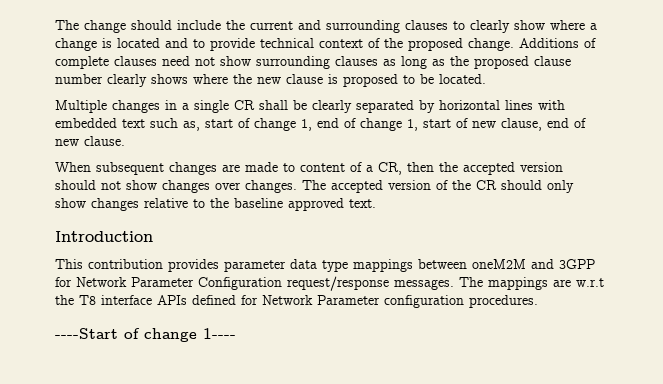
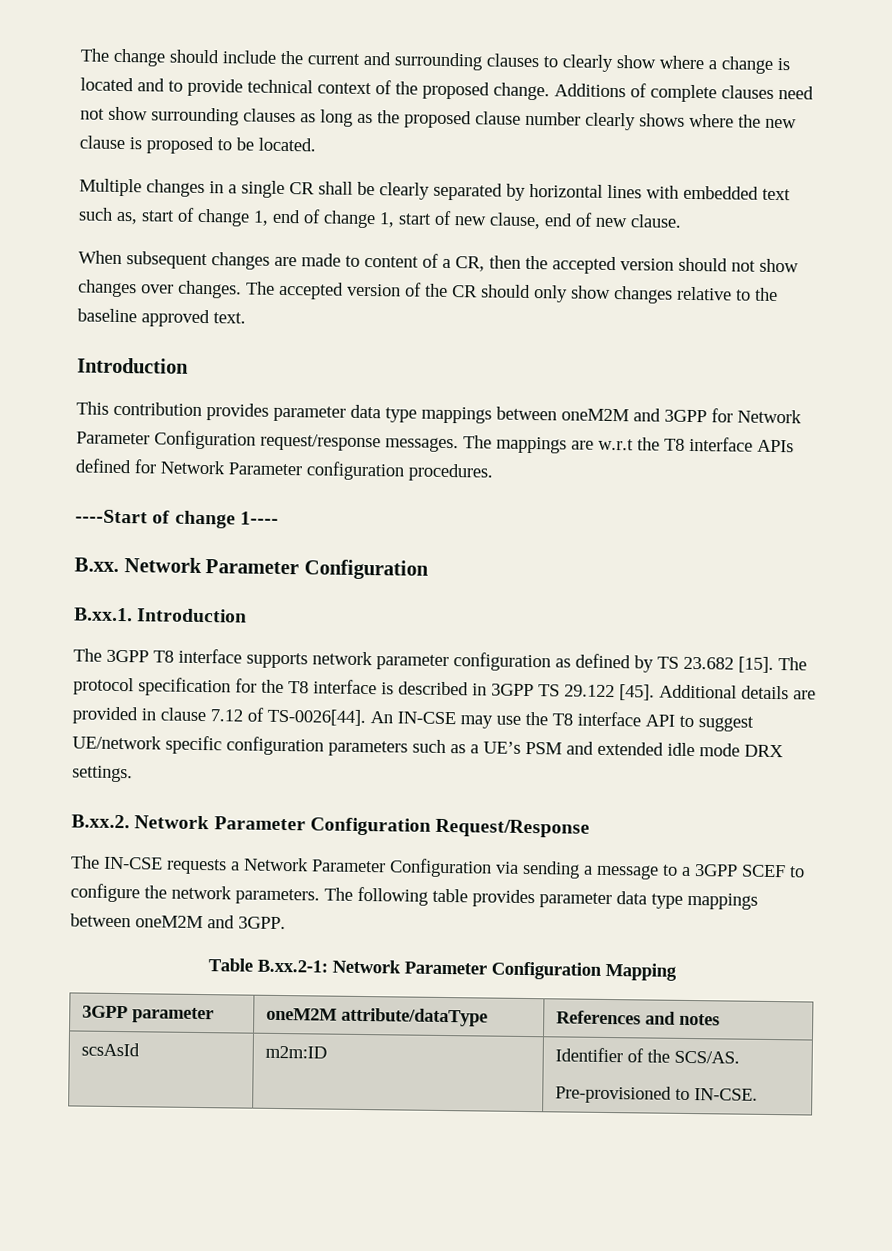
+ B.xx. Network Parameter Configuration
+ B.xx.1. Introduction
+ The 3GPP T8 interface supports network parameter configuration as defined by TS 23.682 [15]. The protocol specification for the T8 interface is described in 3GPP TS 29.122 [45]. Additional details are provided in clause 7.12 of TS-0026[44]. An IN-CSE may use the T8 interface API to suggest UE/network specific configuration parameters such as a UE’s PSM and extended idle mode DRX settings.
+ B.xx.2. Network Parameter Configuration Request/Response
+ The IN-CSE requests a Network Parameter Configuration via sending a message to a 3GPP SCEF to configure the network parameters. The following table provides parameter data type mappings between oneM2M and 3GPP.
+ Table B.xx.2-1: Network Parameter Configuration Mapping
+ 3GPP parameter | oneM2M attribute/dataType | References and notes
+ scsAsId | m2m:ID | Identifier of the SCS/AS.
+ Pre-provisioned to IN-CSE.

